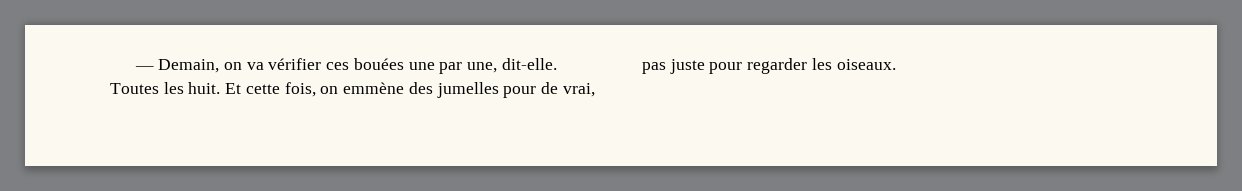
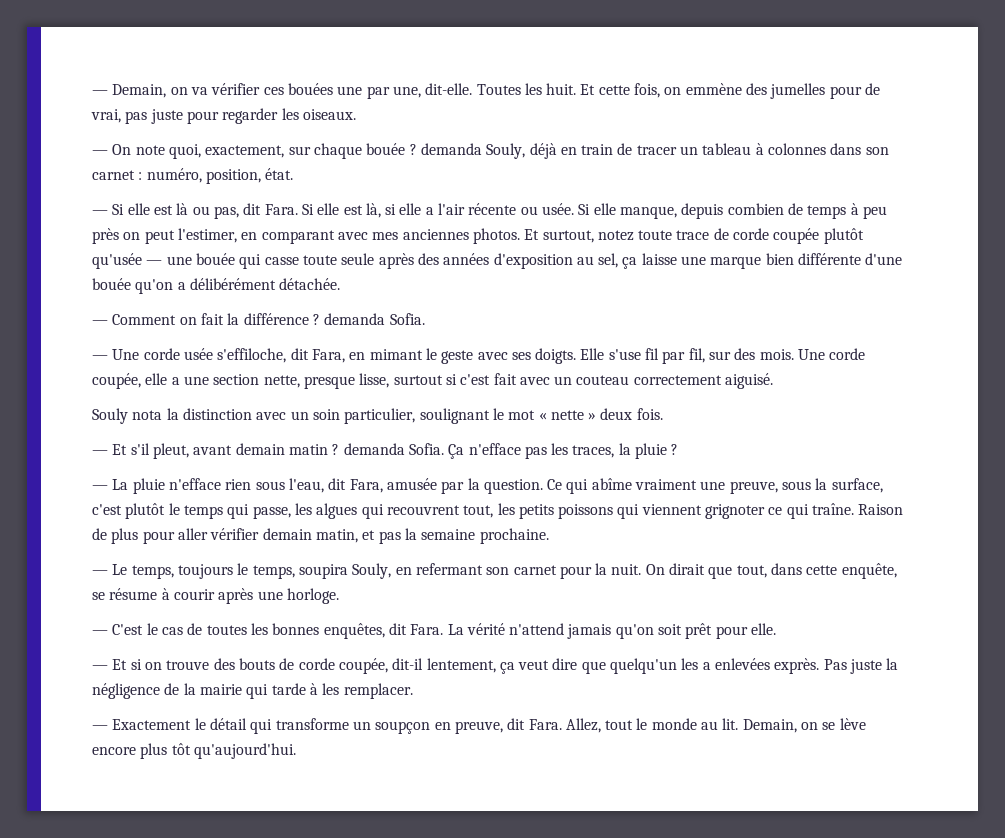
+ — On note quoi, exactement, sur chaque bouée ? demanda Souly, déjà en train de tracer un tableau à colonnes dans son carnet : numéro, position, état.
+ — Si elle est là ou pas, dit Fara. Si elle est là, si elle a l'air récente ou usée. Si elle manque, depuis combien de temps à peu près on peut l'estimer, en comparant avec mes anciennes photos. Et surtout, notez toute trace de corde coupée plutôt qu'usée — une bouée qui casse toute seule après des années d'exposition au sel, ça laisse une marque bien différente d'une bouée qu'on a délibérément détachée.
+ — Comment on fait la différence ? demanda Sofia.
+ — Une corde usée s'effiloche, dit Fara, en mimant le geste avec ses doigts. Elle s'use fil par fil, sur des mois. Une corde coupée, elle a une section nette, presque lisse, surtout si c'est fait avec un couteau correctement aiguisé.
+ Souly nota la distinction avec un soin particulier, soulignant le mot « nette » deux fois.
+ — Et s'il pleut, avant demain matin ? demanda Sofia. Ça n'efface pas les traces, la pluie ?
+ — La pluie n'efface rien sous l'eau, dit Fara, amusée par la question. Ce qui abîme vraiment une preuve, sous la surface, c'est plutôt le temps qui passe, les algues qui recouvrent tout, les petits poissons qui viennent grignoter ce qui traîne. Raison de plus pour aller vérifier demain matin, et pas la semaine prochaine.
+ — Le temps, toujours le temps, soupira Souly, en refermant son carnet pour la nuit. On dirait que tout, dans cette enquête, se résume à courir après une horloge.
+ — C'est le cas de toutes les bonnes enquêtes, dit Fara. La vérité n'attend jamais qu'on soit prêt pour elle.
+ — Et si on trouve des bouts de corde coupée, dit-il lentement, ça veut dire que quelqu'un les a enlevées exprès. Pas juste la négligence de la mairie qui tarde à les remplacer.
+ — Exactement le détail qui transforme un soupçon en preuve, dit Fara. Allez, tout le monde au lit. Demain, on se lève encore plus tôt qu'aujourd'hui.

